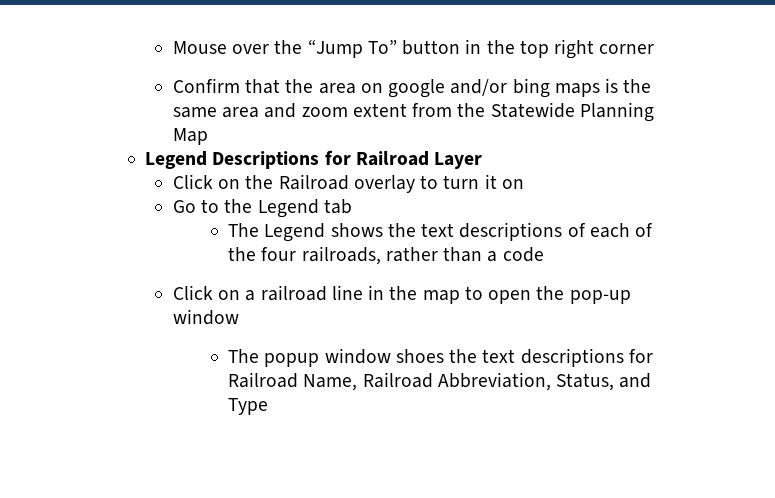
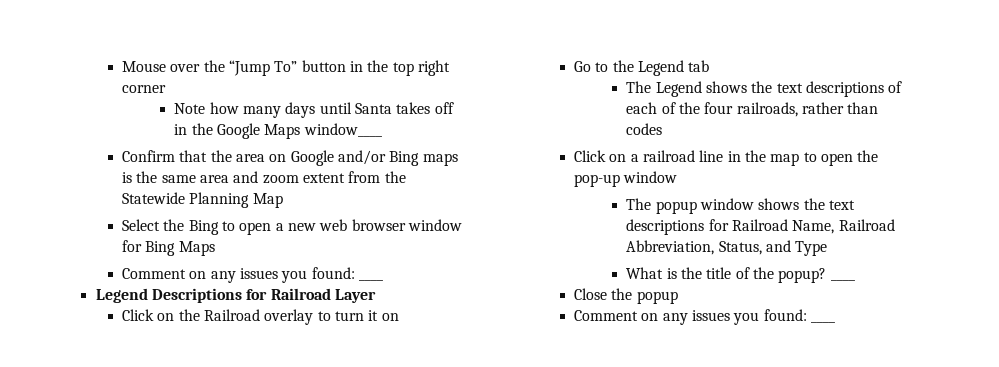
+ Note how many days until Santa takes off in the Google Maps window____
- Confirm that the area on google and/or bing maps is the same area and zoom extent from the Statewide Planning Map
+ Confirm that the area on Google and/or Bing maps is the same area and zoom extent from the Statewide Planning Map
+ Select the Bing to open a new web browser window for Bing Maps
+ Comment on any issues you found: ____
- The Legend shows the text descriptions of each of the four railroads, rather than a code
+ The Legend shows the text descriptions of each of the four railroads, rather than codes
- The popup window shoes the text descriptions for Railroad Name, Railroad Abbreviation, Status, and Type
+ The popup window shows the text descriptions for Railroad Name, Railroad Abbreviation, Status, and Type
+ What is the title of the popup? ____
+ Close the popup
+ Comment on any issues you found: ____

